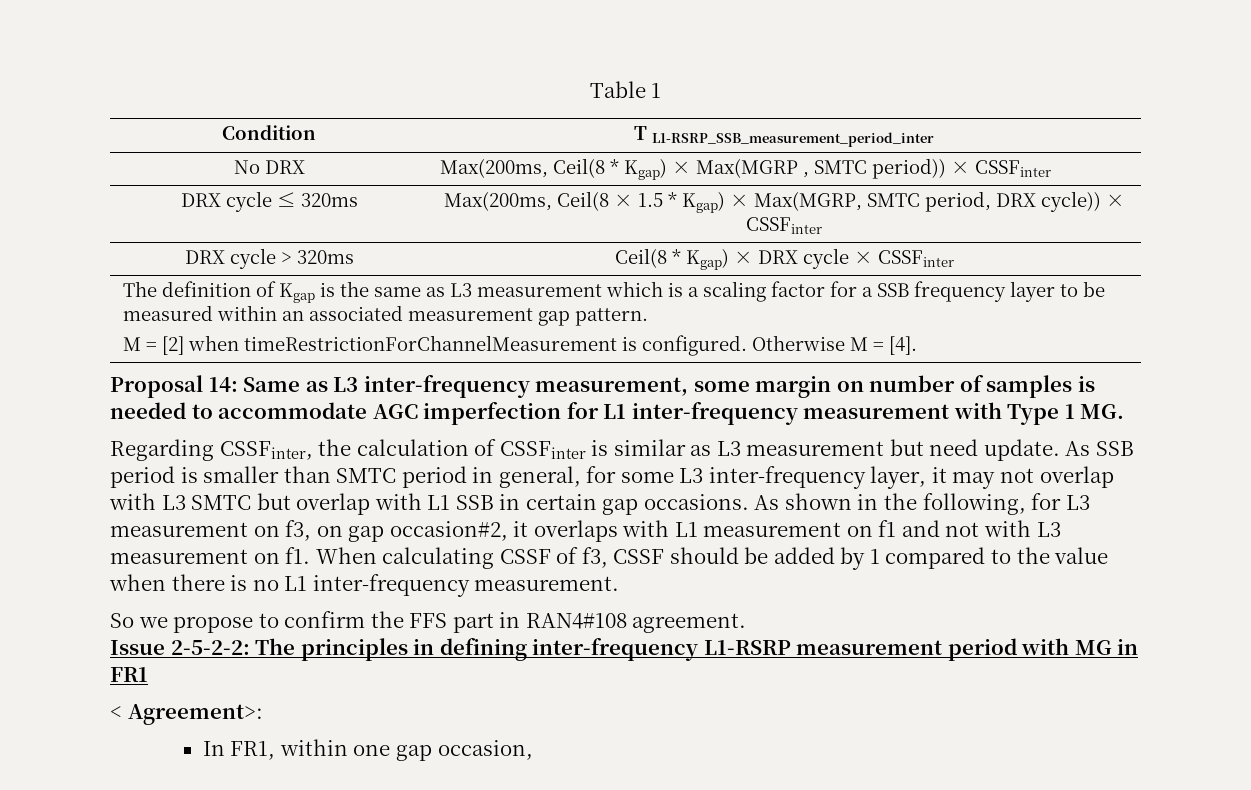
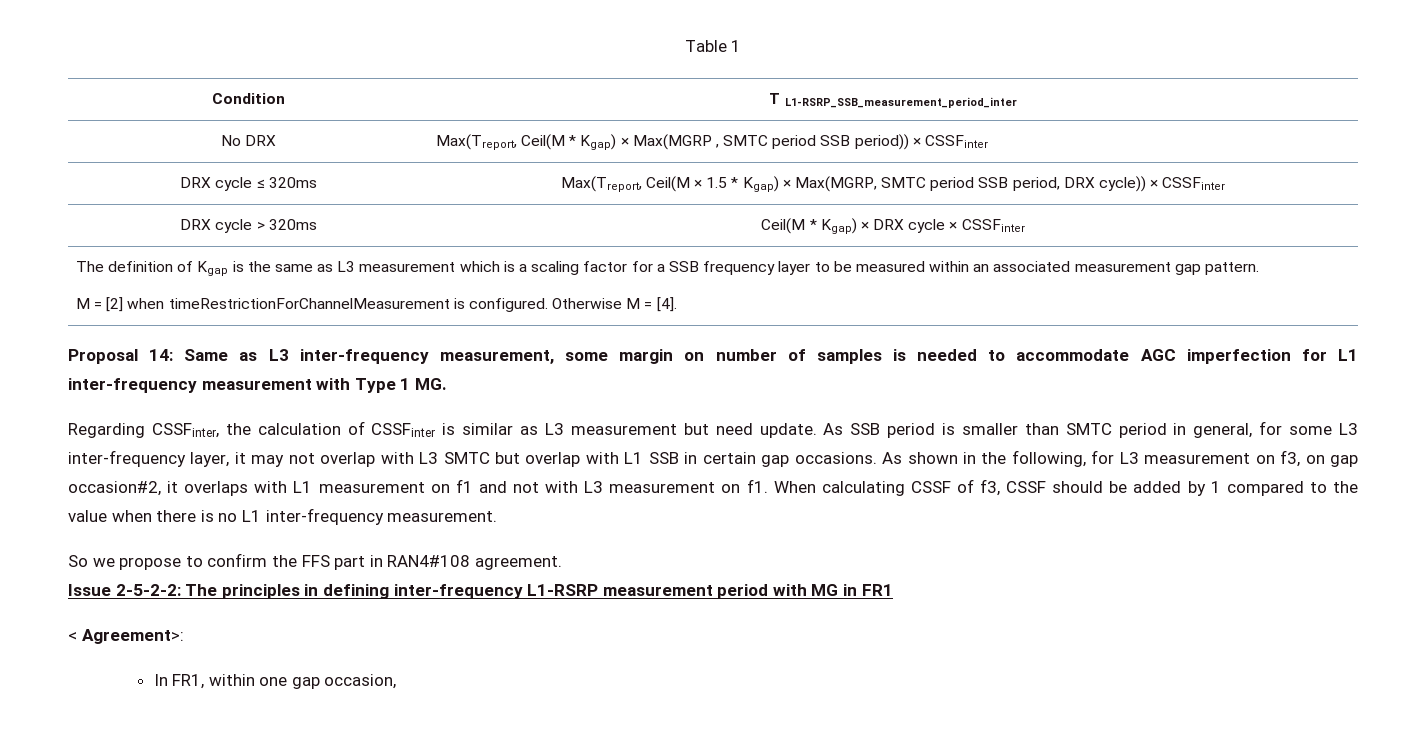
- No DRX | Max(200ms, Ceil(8 * Kgap) × Max(MGRP , SMTC period)) × CSSFinter
+ No DRX | Max(Treport, Ceil(M * Kgap) × Max(MGRP , SMTC period SSB period)) × CSSFinter
- DRX cycle ≤ 320ms | Max(200ms, Ceil(8 × 1.5 * Kgap) × Max(MGRP, SMTC period, DRX cycle)) × CSSFinter
+ DRX cycle ≤ 320ms | Max(Treport, Ceil(M × 1.5 * Kgap) × Max(MGRP, SMTC period SSB period, DRX cycle)) × CSSFinter
- DRX cycle > 320ms | Ceil(8 * Kgap) × DRX cycle × CSSFinter
+ DRX cycle > 320ms | Ceil(M * Kgap) × DRX cycle × CSSFinter

